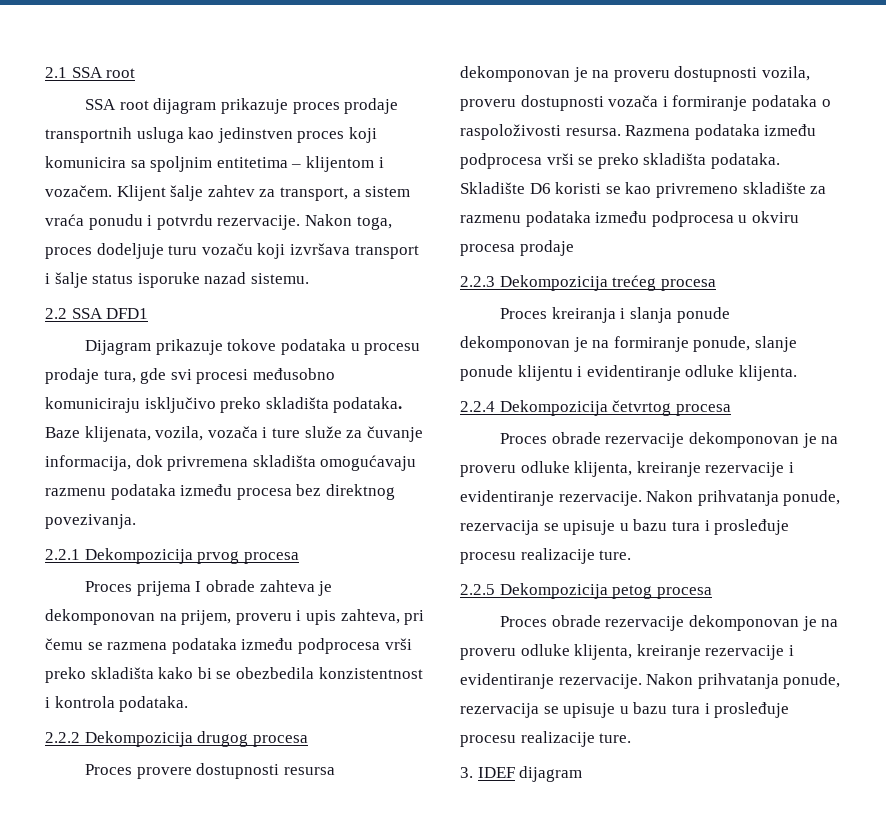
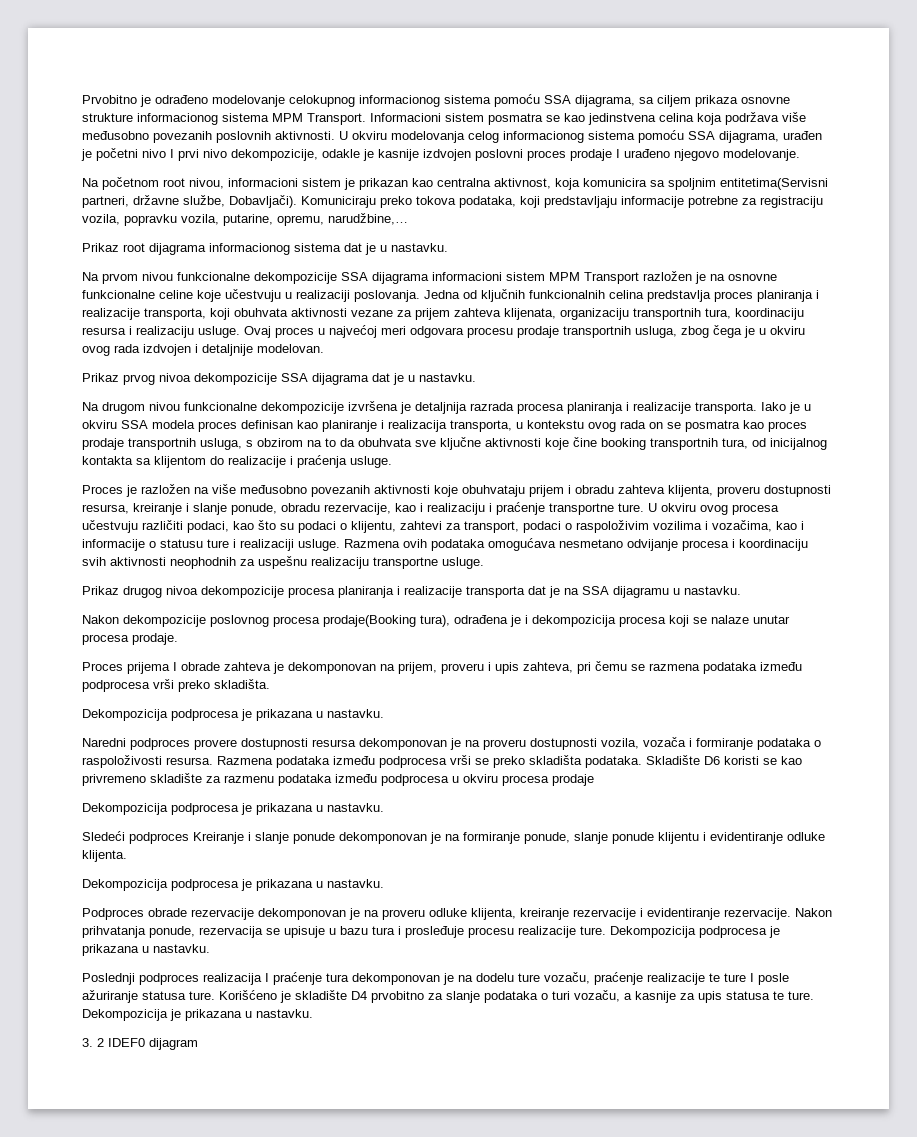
- 2.1 SSA root
- SSA root dijagram prikazuje proces prodaje transportnih usluga kao jedinstven proces koji komunicira sa spoljnim entitetima – klijentom i vozačem. Klijent šalje zahtev za transport, a sistem vraća ponudu i potvrdu rezervacije. Nakon toga, proces dodeljuje turu vozaču koji izvršava transport i šalje status isporuke nazad sistemu.
- 2.2 SSA DFD1
- Dijagram prikazuje tokove podataka u procesu prodaje tura, gde svi procesi međusobno komuniciraju isključivo preko skladišta podataka. Baze klijenata, vozila, vozača i ture služe za čuvanje informacija, dok privremena skladišta omogućavaju razmenu podataka između procesa bez direktnog povezivanja.
- 2.2.1 Dekompozicija prvog procesa
+ Prvobitno je odrađeno modelovanje celokupnog informacionog sistema pomoću SSA dijagrama, sa ciljem prikaza osnovne strukture informacionog sistema MPM Transport. Informacioni sistem posmatra se kao jedinstvena celina koja podržava više međusobno povezanih poslovnih aktivnosti. U okviru modelovanja celog informacionog sistema pomoću SSA dijagrama, urađen je početni nivo I prvi nivo dekompozicije, odakle je kasnije izdvojen poslovni proces prodaje I urađeno njegovo modelovanje.
+ Na početnom root nivou, informacioni sistem je prikazan kao centralna aktivnost, koja komunicira sa spoljnim entitetima(Servisni partneri, državne službe, Dobavljači). Komuniciraju preko tokova podataka, koji predstavljaju informacije potrebne za registraciju vozila, popravku vozila, putarine, opremu, narudžbine,…
+ Prikaz root dijagrama informacionog sistema dat je u nastavku.
+ Na prvom nivou funkcionalne dekompozicije SSA dijagrama informacioni sistem MPM Transport razložen je na osnovne funkcionalne celine koje učestvuju u realizaciji poslovanja. Jedna od ključnih funkcionalnih celina predstavlja proces planiranja i realizacije transporta, koji obuhvata aktivnosti vezane za prijem zahteva klijenata, organizaciju transportnih tura, koordinaciju resursa i realizaciju usluge. Ovaj proces u najvećoj meri odgovara procesu prodaje transportnih usluga, zbog čega je u okviru ovog rada izdvojen i detaljnije modelovan.
+ Prikaz prvog nivoa dekompozicije SSA dijagrama dat je u nastavku.
+ Na drugom nivou funkcionalne dekompozicije izvršena je detaljnija razrada procesa planiranja i realizacije transporta. Iako je u okviru SSA modela proces definisan kao planiranje i realizacija transporta, u kontekstu ovog rada on se posmatra kao proces prodaje transportnih usluga, s obzirom na to da obuhvata sve ključne aktivnosti koje čine booking transportnih tura, od inicijalnog kontakta sa klijentom do realizacije i praćenja usluge.
+ Proces je razložen na više međusobno povezanih aktivnosti koje obuhvataju prijem i obradu zahteva klijenta, proveru dostupnosti resursa, kreiranje i slanje ponude, obradu rezervacije, kao i realizaciju i praćenje transportne ture. U okviru ovog procesa učestvuju različiti podaci, kao što su podaci o klijentu, zahtevi za transport, podaci o raspoloživim vozilima i vozačima, kao i informacije o statusu ture i realizaciji usluge. Razmena ovih podataka omogućava nesmetano odvijanje procesa i koordinaciju svih aktivnosti neophodnih za uspešnu realizaciju transportne usluge.
+ Prikaz drugog nivoa dekompozicije procesa planiranja i realizacije transporta dat je na SSA dijagramu u nastavku.
+ Nakon dekompozicije poslovnog procesa prodaje(Booking tura), odrađena je i dekompozicija procesa koji se nalaze unutar procesa prodaje.
- Proces prijema I obrade zahteva je dekomponovan na prijem, proveru i upis zahteva, pri čemu se razmena podataka između podprocesa vrši preko skladišta kako bi se obezbedila konzistentnost i kontrola podataka.
- 2.2.2 Dekompozicija drugog procesa
- Proces provere dostupnosti resursa dekomponovan je na proveru dostupnosti vozila, proveru dostupnosti vozača i formiranje podataka o raspoloživosti resursa.
+ Proces prijema I obrade zahteva je dekomponovan na prijem, proveru i upis zahteva, pri čemu se razmena podataka između podprocesa vrši preko skladišta.
+ Dekompozicija podprocesa je prikazana u nastavku.
+ Naredni podproces provere dostupnosti resursa dekomponovan je na proveru dostupnosti vozila, vozača i formiranje podataka o raspoloživosti resursa.
  Skladište D6 koristi se kao privremeno skladište za razmenu podataka između podprocesa u okviru procesa prodaje
- 2.2.3 Dekompozicija trećeg procesa
- Proces kreiranja i slanja ponude dekomponovan je na formiranje ponude, slanje ponude klijentu i evidentiranje odluke klijenta.
- 2.2.4 Dekompozicija četvrtog procesa
- Proces obrade rezervacije dekomponovan je na proveru odluke klijenta, kreiranje rezervacije i evidentiranje rezervacije. Nakon prihvatanja ponude, rezervacija se upisuje u bazu tura i prosleđuje procesu realizacije ture.
- 2.2.5 Dekompozicija petog procesa
- Proces obrade rezervacije dekomponovan je na proveru odluke klijenta, kreiranje rezervacije i evidentiranje rezervacije. Nakon prihvatanja ponude, rezervacija se upisuje u bazu tura i prosleđuje procesu realizacije ture.
+ Dekompozicija podprocesa je prikazana u nastavku.
+ Sledeći podproces Kreiranje i slanje ponude dekomponovan je na formiranje ponude, slanje ponude klijentu i evidentiranje odluke klijenta.
+ Dekompozicija podprocesa je prikazana u nastavku.
+ Podproces obrade rezervacije dekomponovan je na proveru odluke klijenta, kreiranje rezervacije i evidentiranje rezervacije. Nakon prihvatanja ponude, rezervacija se upisuje u bazu tura i prosleđuje procesu realizacije ture. Dekompozicija podprocesa je prikazana u nastavku.
+ Poslednji podproces realizacija I praćenje tura dekomponovan je na dodelu ture vozaču, praćenje realizacije te ture I posle ažuriranje statusa ture. Korišćeno je skladište D4 prvobitno za slanje podataka o turi vozaču, a kasnije za upis statusa te ture. Dekompozicija je prikazana u nastavku.
- 3. IDEF dijagram
+ 3. 2 IDEF0 dijagram

